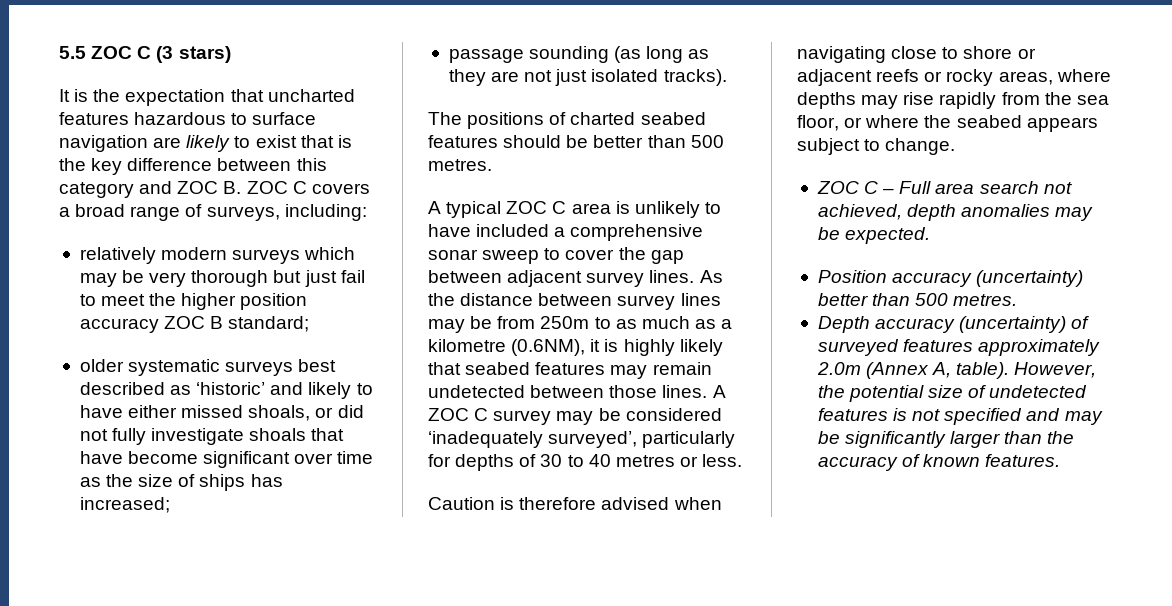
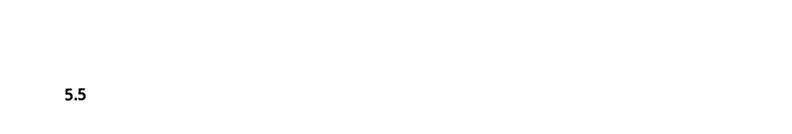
- 5.5 ZOC C (3 stars)
- It is the expectation that uncharted features hazardous to surface navigation are likely to exist that is the key difference between this category and ZOC B. ZOC C covers a broad range of surveys, including:
- relatively modern surveys which may be very thorough but just fail to meet the higher position accuracy ZOC B standard;
- older systematic surveys best described as ‘historic’ and likely to have either missed shoals, or did not fully investigate shoals that have become significant over time as the size of ships has increased;
- passage sounding (as long as they are not just isolated tracks).
- The positions of charted seabed features should be better than 500 metres.
- A typical ZOC C area is unlikely to have included a comprehensive sonar sweep to cover the gap between adjacent survey lines. As the distance between survey lines may be from 250m to as much as a kilometre (0.6NM), it is highly likely that seabed features may remain undetected between those lines. A ZOC C survey may be considered ‘inadequately surveyed’, particularly for depths of 30 to 40 metres or less.
- Caution is therefore advised when navigating close to shore or adjacent reefs or rocky areas, where depths may rise rapidly from the sea floor, or where the seabed appears subject to change.
- ZOC C – Full area search not achieved, depth anomalies may be expected.
- Position accuracy (uncertainty) better than 500 metres.
- Depth accuracy (uncertainty) of surveyed features approximately 2.0m (Annex A, table). However, the potential size of undetected features is not specified and may be significantly larger than the accuracy of known features.
+ 5.5

